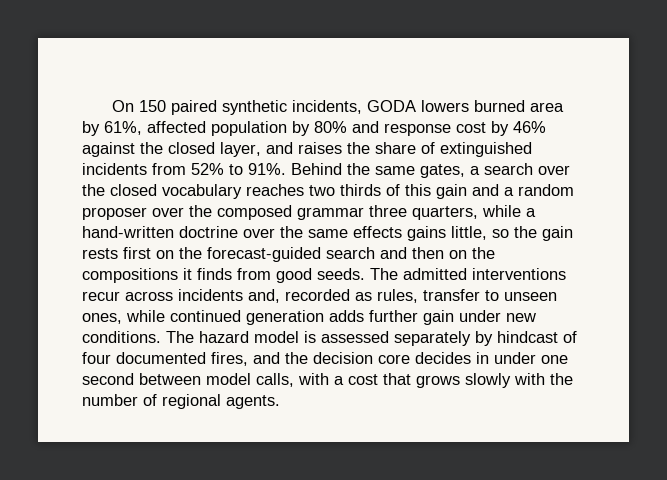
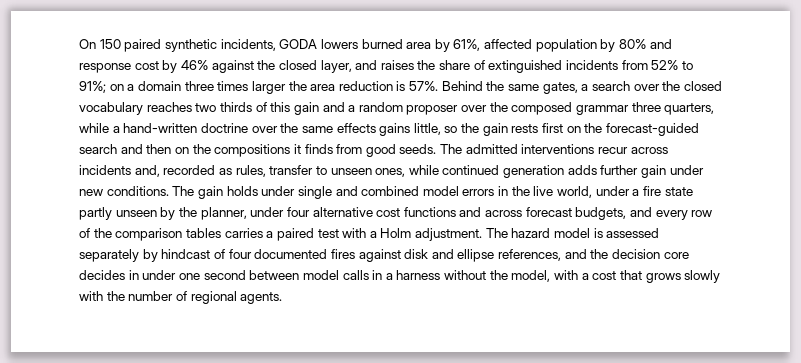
- On 150 paired synthetic incidents, GODA lowers burned area by 61%, affected population by 80% and response cost by 46% against the closed layer, and raises the share of extinguished incidents from 52% to 91%.
+ On 150 paired synthetic incidents, GODA lowers burned area by 61%, affected population by 80% and response cost by 46% against the closed layer, and raises the share of extinguished incidents from 52% to 91%; on a domain three times larger the area reduction is 57%.
- The hazard model is assessed separately by hindcast of four documented fires, and the decision core decides in under one second between model calls, with a cost that grows slowly with the number of regional agents.
+ The gain holds under single and combined model errors in the live world, under a fire state partly unseen by the planner, under four alternative cost functions and across forecast budgets, and every row of the comparison tables carries a paired test with a Holm adjustment. The hazard model is assessed separately by hindcast of four documented fires against disk and ellipse references, and the decision core decides in under one second between model calls in a harness without the model, with a cost that grows slowly with the number of regional agents.

